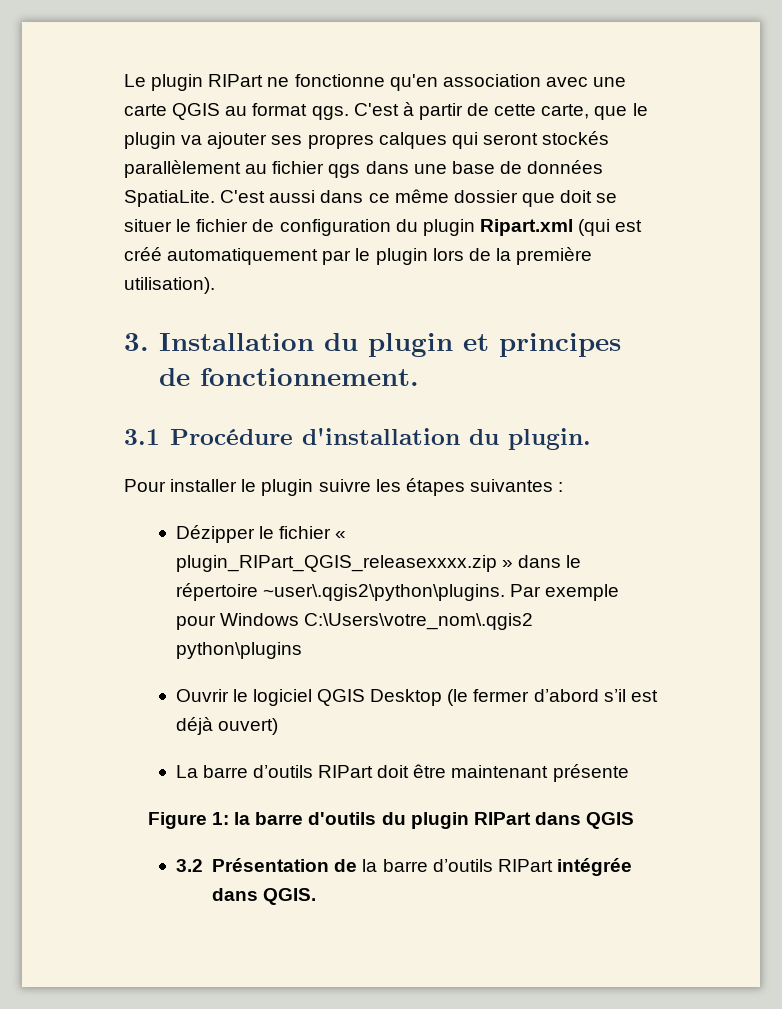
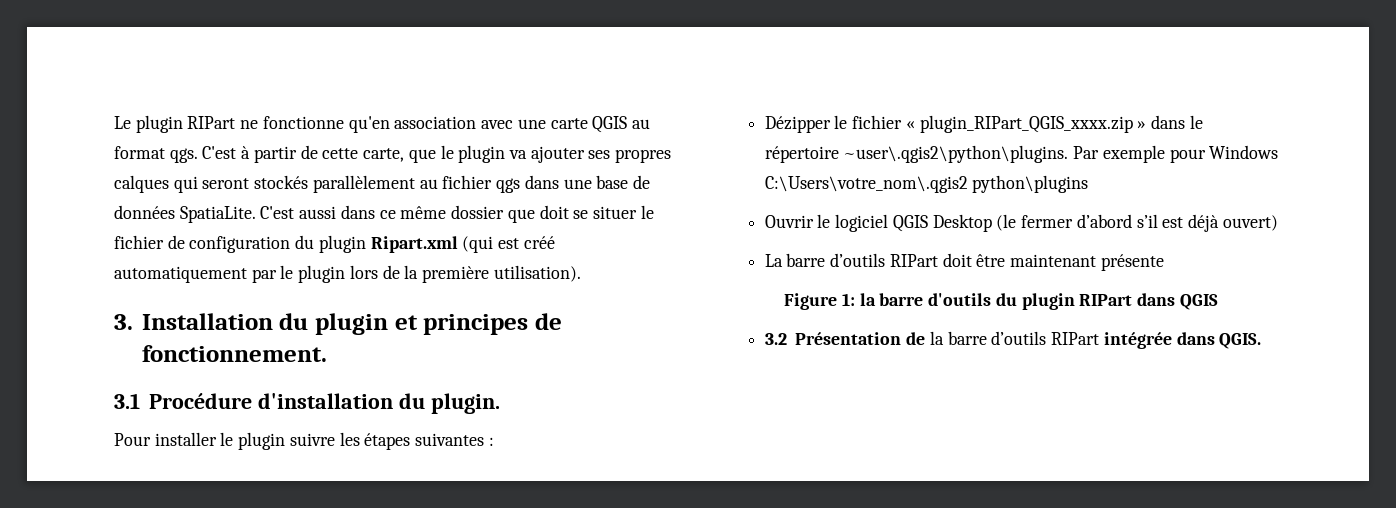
- Dézipper le fichier « plugin_RIPart_QGIS_releasexxxx.zip » dans le répertoire ~user\.qgis2\python\plugins. Par exemple pour Windows C:\Users\votre_nom\.qgis2 python\plugins
+ Dézipper le fichier « plugin_RIPart_QGIS_xxxx.zip » dans le répertoire ~user\.qgis2\python\plugins. Par exemple pour Windows C:\Users\votre_nom\.qgis2 python\plugins

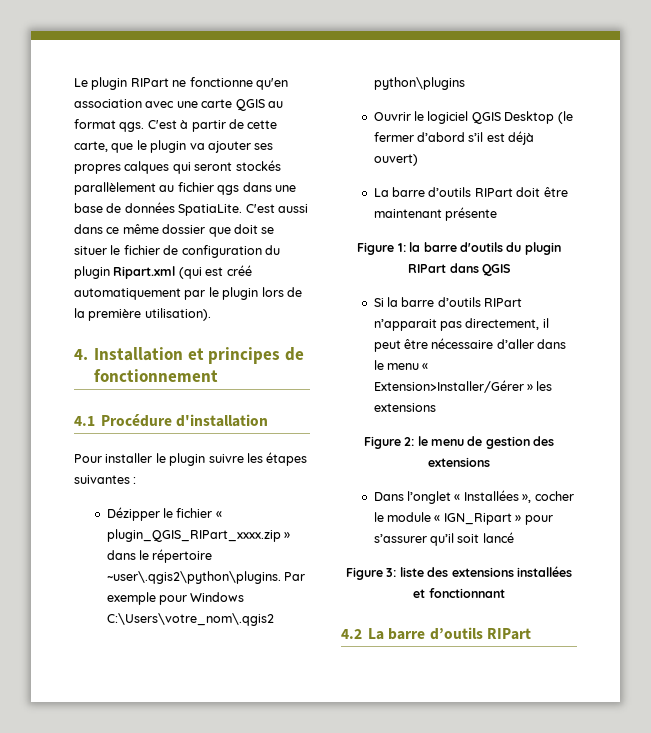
- 3. Installation du plugin et principes de fonctionnement.
- 3.1 Procédure d'installation du plugin.
+ 4. Installation et principes de fonctionnement
+ 4.1 Procédure d'installation
- Dézipper le fichier « plugin_RIPart_QGIS_xxxx.zip » dans le répertoire ~user\.qgis2\python\plugins. Par exemple pour Windows C:\Users\votre_nom\.qgis2 python\plugins
+ Dézipper le fichier « plugin_QGIS_RIPart_xxxx.zip » dans le répertoire ~user\.qgis2\python\plugins. Par exemple pour Windows C:\Users\votre_nom\.qgis2 python\plugins
- 3.2 Présentation de la barre d’outils RIPart intégrée dans QGIS.
+ Si la barre d’outils RIPart n’apparait pas directement, il peut être nécessaire d’aller dans le menu « Extension>Installer/Gérer » les extensions
+ Figure 2: le menu de gestion des extensions
+ Dans l’onglet « Installées », cocher le module « IGN_Ripart » pour s’assurer qu’il soit lancé
+ Figure 3: liste des extensions installées et fonctionnant
+ 4.2 La barre d’outils RIPart

